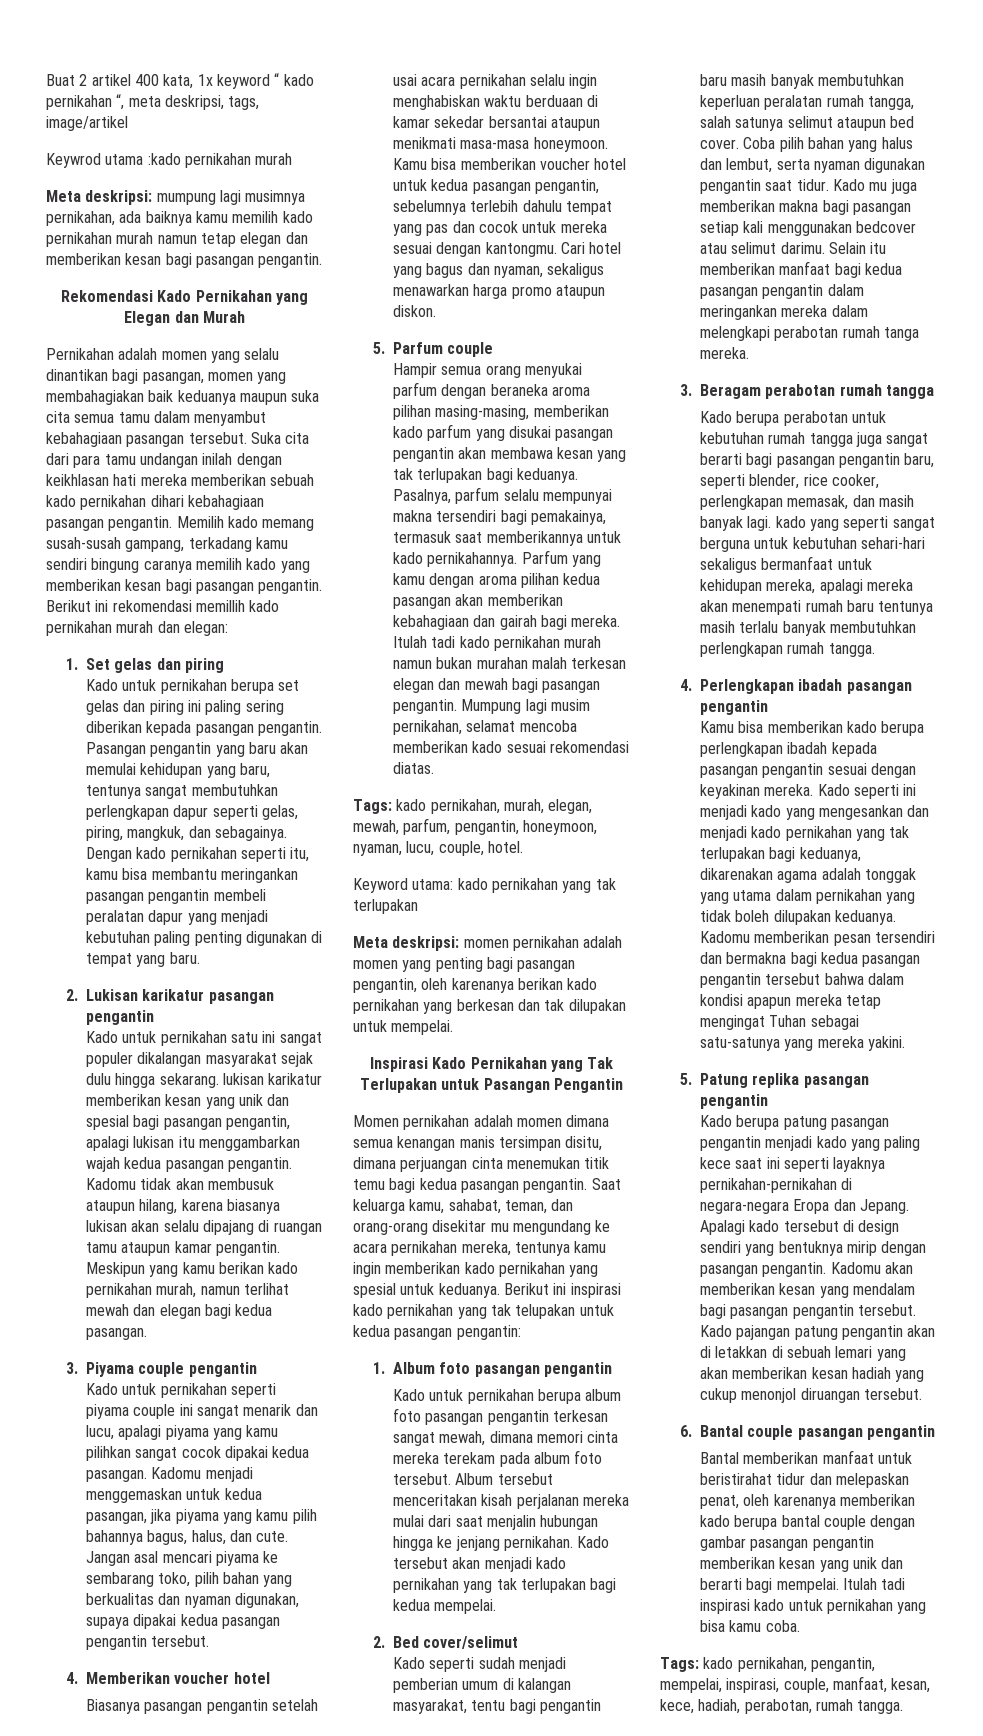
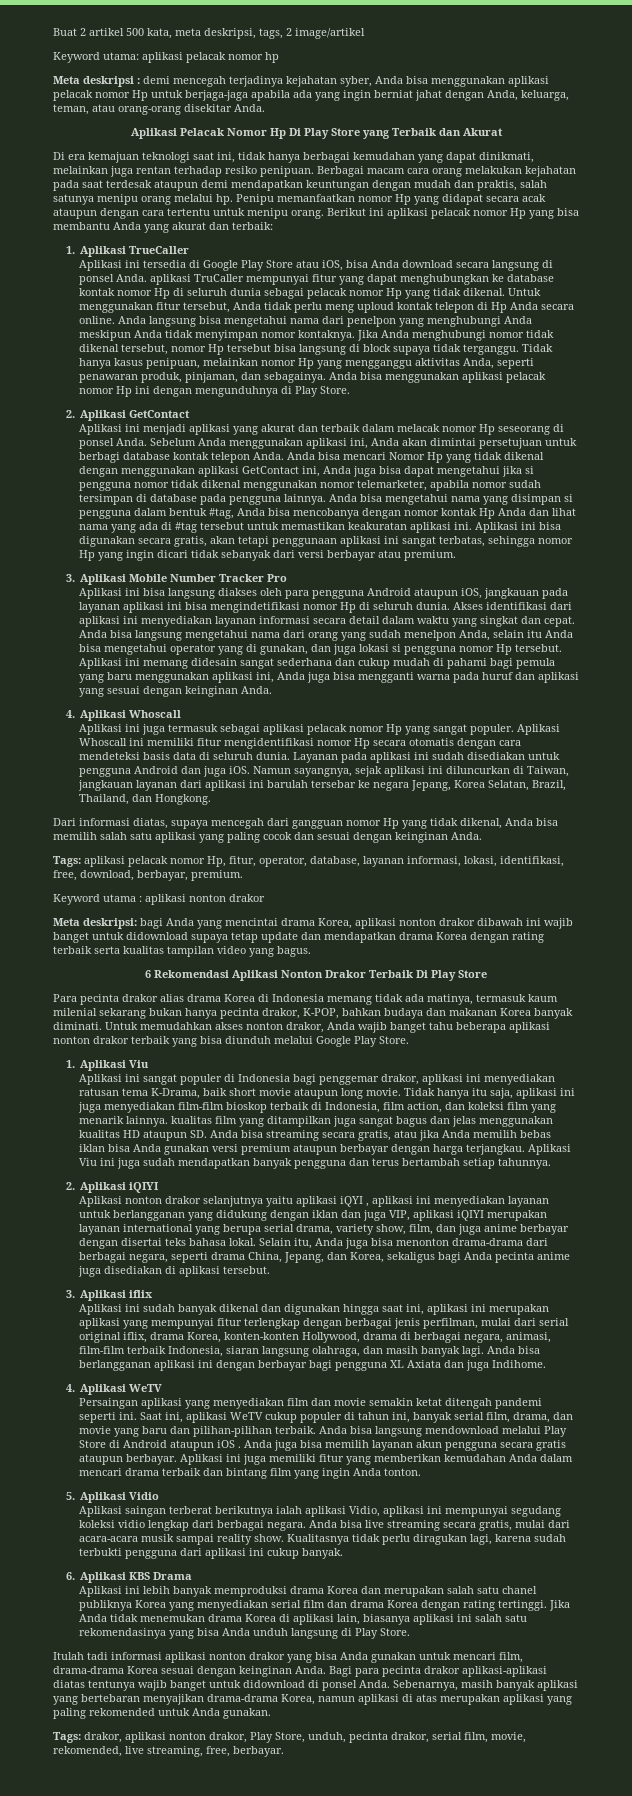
- Buat 2 artikel 400 kata, 1x keyword “ kado pernikahan “, meta deskripsi, tags, image/artikel
+ Buat 2 artikel 500 kata, meta deskripsi, tags, 2 image/artikel
- Keywrod utama :kado pernikahan murah
- Meta deskripsi: mumpung lagi musimnya pernikahan, ada baiknya kamu memilih kado pernikahan murah namun tetap elegan dan memberikan kesan bagi pasangan pengantin.
- Rekomendasi Kado Pernikahan yang Elegan dan Murah
- Pernikahan adalah momen yang selalu dinantikan bagi pasangan, momen yang membahagiakan baik keduanya maupun suka cita semua tamu dalam menyambut kebahagiaan pasangan tersebut. Suka cita dari para tamu undangan inilah dengan keikhlasan hati mereka memberikan sebuah kado pernikahan dihari kebahagiaan pasangan pengantin. Memilih kado memang susah-susah gampang, terkadang kamu sendiri bingung caranya memilih kado yang memberikan kesan bagi pasangan pengantin. Berikut ini rekomendasi memillih kado pernikahan murah dan elegan:
- 1. Set gelas dan piring
- Kado untuk pernikahan berupa set gelas dan piring ini paling sering diberikan kepada pasangan pengantin. Pasangan pengantin yang baru akan memulai kehidupan yang baru, tentunya sangat membutuhkan perlengkapan dapur seperti gelas, piring, mangkuk, dan sebagainya. Dengan kado pernikahan seperti itu, kamu bisa membantu meringankan pasangan pengantin membeli peralatan dapur yang menjadi kebutuhan paling penting digunakan di tempat yang baru.
- 2. Lukisan karikatur pasangan pengantin
- Kado untuk pernikahan satu ini sangat populer dikalangan masyarakat sejak dulu hingga sekarang. lukisan karikatur memberikan kesan yang unik dan spesial bagi pasangan pengantin, apalagi lukisan itu menggambarkan wajah kedua pasangan pengantin. Kadomu tidak akan membusuk ataupun hilang, karena biasanya lukisan akan selalu dipajang di ruangan tamu ataupun kamar pengantin. Meskipun yang kamu berikan kado pernikahan murah, namun terlihat mewah dan elegan bagi kedua pasangan.
- 3. Piyama couple pengantin
- Kado untuk pernikahan seperti piyama couple ini sangat menarik dan lucu, apalagi piyama yang kamu pilihkan sangat cocok dipakai kedua pasangan. Kadomu menjadi menggemaskan untuk kedua pasangan, jika piyama yang kamu pilih bahannya bagus, halus, dan cute. Jangan asal mencari piyama ke sembarang toko, pilih bahan yang berkualitas dan nyaman digunakan, supaya dipakai kedua pasangan pengantin tersebut.
- 4. Memberikan voucher hotel
- Biasanya pasangan pengantin setelah usai acara pernikahan selalu ingin menghabiskan waktu berduaan di kamar sekedar bersantai ataupun menikmati masa-masa honeymoon. Kamu bisa memberikan voucher hotel untuk kedua pasangan pengantin, sebelumnya terlebih dahulu tempat yang pas dan cocok untuk mereka sesuai dengan kantongmu. Cari hotel yang bagus dan nyaman, sekaligus menawarkan harga promo ataupun diskon.
- 5. Parfum couple
- Hampir semua orang menyukai parfum dengan beraneka aroma pilihan masing-masing, memberikan kado parfum yang disukai pasangan pengantin akan membawa kesan yang tak terlupakan bagi keduanya. Pasalnya, parfum selalu mempunyai makna tersendiri bagi pemakainya, termasuk saat memberikannya untuk kado pernikahannya. Parfum yang kamu dengan aroma pilihan kedua pasangan akan memberikan kebahagiaan dan gairah bagi mereka. Itulah tadi kado pernikahan murah namun bukan murahan malah terkesan elegan dan mewah bagi pasangan pengantin. Mumpung lagi musim pernikahan, selamat mencoba memberikan kado sesuai rekomendasi diatas.
- Tags: kado pernikahan, murah, elegan, mewah, parfum, pengantin, honeymoon, nyaman, lucu, couple, hotel.
- Keyword utama: kado pernikahan yang tak terlupakan
- Meta deskripsi: momen pernikahan adalah momen yang penting bagi pasangan pengantin, oleh karenanya berikan kado pernikahan yang berkesan dan tak dilupakan untuk mempelai.
- Inspirasi Kado Pernikahan yang Tak Terlupakan untuk Pasangan Pengantin
- Momen pernikahan adalah momen dimana semua kenangan manis tersimpan disitu, dimana perjuangan cinta menemukan titik temu bagi kedua pasangan pengantin. Saat keluarga kamu, sahabat, teman, dan orang-orang disekitar mu mengundang ke acara pernikahan mereka, tentunya kamu ingin memberikan kado pernikahan yang spesial untuk keduanya. Berikut ini inspirasi kado pernikahan yang tak telupakan untuk kedua pasangan pengantin:
- 1. Album foto pasangan pengantin
- Kado untuk pernikahan berupa album foto pasangan pengantin terkesan sangat mewah, dimana memori cinta mereka terekam pada album foto tersebut. Album tersebut menceritakan kisah perjalanan mereka mulai dari saat menjalin hubungan hingga ke jenjang pernikahan. Kado tersebut akan menjadi kado pernikahan yang tak terlupakan bagi kedua mempelai.
- 2. Bed cover/selimut
- Kado seperti sudah menjadi pemberian umum di kalangan masyarakat, tentu bagi pengantin baru masih banyak membutuhkan keperluan peralatan rumah tangga, salah satunya selimut ataupun bed cover. Coba pilih bahan yang halus dan lembut, serta nyaman digunakan pengantin saat tidur. Kado mu juga memberikan makna bagi pasangan setiap kali menggunakan bedcover atau selimut darimu. Selain itu memberikan manfaat bagi kedua pasangan pengantin dalam meringankan mereka dalam melengkapi perabotan rumah tanga mereka.
- 3. Beragam perabotan rumah tangga
- Kado berupa perabotan untuk kebutuhan rumah tangga juga sangat berarti bagi pasangan pengantin baru, seperti blender, rice cooker, perlengkapan memasak, dan masih banyak lagi. kado yang seperti sangat berguna untuk kebutuhan sehari-hari sekaligus bermanfaat untuk kehidupan mereka, apalagi mereka akan menempati rumah baru tentunya masih terlalu banyak membutuhkan perlengkapan rumah tangga.
- 4. Perlengkapan ibadah pasangan pengantin
- Kamu bisa memberikan kado berupa perlengkapan ibadah kepada pasangan pengantin sesuai dengan keyakinan mereka. Kado seperti ini menjadi kado yang mengesankan dan menjadi kado pernikahan yang tak terlupakan bagi keduanya, dikarenakan agama adalah tonggak yang utama dalam pernikahan yang tidak boleh dilupakan keduanya. Kadomu memberikan pesan tersendiri dan bermakna bagi kedua pasangan pengantin tersebut bahwa dalam kondisi apapun mereka tetap mengingat Tuhan sebagai satu-satunya yang mereka yakini.
- 5. Patung replika pasangan pengantin
- Kado berupa patung pasangan pengantin menjadi kado yang paling kece saat ini seperti layaknya pernikahan-pernikahan di negara-negara Eropa dan Jepang. Apalagi kado tersebut di design sendiri yang bentuknya mirip dengan pasangan pengantin. Kadomu akan memberikan kesan yang mendalam bagi pasangan pengantin tersebut. Kado pajangan patung pengantin akan di letakkan di sebuah lemari yang akan memberikan kesan hadiah yang cukup menonjol diruangan tersebut.
- 6. Bantal couple pasangan pengantin
- Bantal memberikan manfaat untuk beristirahat tidur dan melepaskan penat, oleh karenanya memberikan kado berupa bantal couple dengan gambar pasangan pengantin memberikan kesan yang unik dan berarti bagi mempelai. Itulah tadi inspirasi kado untuk pernikahan yang bisa kamu coba.
- Tags: kado pernikahan, pengantin, mempelai, inspirasi, couple, manfaat, kesan, kece, hadiah, perabotan, rumah tangga.
+ Keyword utama: aplikasi pelacak nomor hp
+ Meta deskripsi : demi mencegah terjadinya kejahatan syber, Anda bisa menggunakan aplikasi pelacak nomor Hp untuk berjaga-jaga apabila ada yang ingin berniat jahat dengan Anda, keluarga, teman, atau orang-orang disekitar Anda.
+ Aplikasi Pelacak Nomor Hp Di Play Store yang Terbaik dan Akurat
+ Di era kemajuan teknologi saat ini, tidak hanya berbagai kemudahan yang dapat dinikmati, melainkan juga rentan terhadap resiko penipuan. Berbagai macam cara orang melakukan kejahatan pada saat terdesak ataupun demi mendapatkan keuntungan dengan mudah dan praktis, salah satunya menipu orang melalui hp. Penipu memanfaatkan nomor Hp yang didapat secara acak ataupun dengan cara tertentu untuk menipu orang. Berikut ini aplikasi pelacak nomor Hp yang bisa membantu Anda yang akurat dan terbaik:
+ 1. Aplikasi TrueCaller
+ Aplikasi ini tersedia di Google Play Store atau iOS, bisa Anda download secara langsung di ponsel Anda. aplikasi TruCaller mempunyai fitur yang dapat menghubungkan ke database kontak nomor Hp di seluruh dunia sebagai pelacak nomor Hp yang tidak dikenal. Untuk menggunakan fitur tersebut, Anda tidak perlu meng uploud kontak telepon di Hp Anda secara online. Anda langsung bisa mengetahui nama dari penelpon yang menghubungi Anda meskipun Anda tidak menyimpan nomor kontaknya. Jika Anda menghubungi nomor tidak dikenal tersebut, nomor Hp tersebut bisa langsung di block supaya tidak terganggu. Tidak hanya kasus penipuan, melainkan nomor Hp yang mengganggu aktivitas Anda, seperti penawaran produk, pinjaman, dan sebagainya. Anda bisa menggunakan aplikasi pelacak nomor Hp ini dengan mengunduhnya di Play Store.
+ 2. Aplikasi GetContact
+ Aplikasi ini menjadi aplikasi yang akurat dan terbaik dalam melacak nomor Hp seseorang di ponsel Anda. Sebelum Anda menggunakan aplikasi ini, Anda akan dimintai persetujuan untuk berbagi database kontak telepon Anda. Anda bisa mencari Nomor Hp yang tidak dikenal dengan menggunakan aplikasi GetContact ini, Anda juga bisa dapat mengetahui jika si pengguna nomor tidak dikenal menggunakan nomor telemarketer, apabila nomor sudah tersimpan di database pada pengguna lainnya. Anda bisa mengetahui nama yang disimpan si pengguna dalam bentuk #tag, Anda bisa mencobanya dengan nomor kontak Hp Anda dan lihat nama yang ada di #tag tersebut untuk memastikan keakuratan aplikasi ini. Aplikasi ini bisa digunakan secara gratis, akan tetapi penggunaan aplikasi ini sangat terbatas, sehingga nomor Hp yang ingin dicari tidak sebanyak dari versi berbayar atau premium.
+ 3. Aplikasi Mobile Number Tracker Pro
+ Aplikasi ini bisa langsung diakses oleh para pengguna Android ataupun iOS, jangkauan pada layanan aplikasi ini bisa mengindetifikasi nomor Hp di seluruh dunia. Akses identifikasi dari aplikasi ini menyediakan layanan informasi secara detail dalam waktu yang singkat dan cepat. Anda bisa langsung mengetahui nama dari orang yang sudah menelpon Anda, selain itu Anda bisa mengetahui operator yang di gunakan, dan juga lokasi si pengguna nomor Hp tersebut. Aplikasi ini memang didesain sangat sederhana dan cukup mudah di pahami bagi pemula yang baru menggunakan aplikasi ini, Anda juga bisa mengganti warna pada huruf dan aplikasi yang sesuai dengan keinginan Anda.
+ 4. Aplikasi Whoscall
+ Aplikasi ini juga termasuk sebagai aplikasi pelacak nomor Hp yang sangat populer. Aplikasi Whoscall ini memiliki fitur mengidentifikasi nomor Hp secara otomatis dengan cara mendeteksi basis data di seluruh dunia. Layanan pada aplikasi ini sudah disediakan untuk pengguna Android dan juga iOS. Namun sayangnya, sejak aplikasi ini diluncurkan di Taiwan, jangkauan layanan dari aplikasi ini barulah tersebar ke negara Jepang, Korea Selatan, Brazil, Thailand, dan Hongkong.
+ Dari informasi diatas, supaya mencegah dari gangguan nomor Hp yang tidak dikenal, Anda bisa memilih salah satu aplikasi yang paling cocok dan sesuai dengan keinginan Anda.
+ Tags: aplikasi pelacak nomor Hp, fitur, operator, database, layanan informasi, lokasi, identifikasi, free, download, berbayar, premium.
+ Keyword utama : aplikasi nonton drakor
+ Meta deskripsi: bagi Anda yang mencintai drama Korea, aplikasi nonton drakor dibawah ini wajib banget untuk didownload supaya tetap update dan mendapatkan drama Korea dengan rating terbaik serta kualitas tampilan video yang bagus.
+ 6 Rekomendasi Aplikasi Nonton Drakor Terbaik Di Play Store
+ Para pecinta drakor alias drama Korea di Indonesia memang tidak ada matinya, termasuk kaum milenial sekarang bukan hanya pecinta drakor, K-POP, bahkan budaya dan makanan Korea banyak diminati. Untuk memudahkan akses nonton drakor, Anda wajib banget tahu beberapa aplikasi nonton drakor terbaik yang bisa diunduh melalui Google Play Store.
+ 1. Aplikasi Viu
+ Aplikasi ini sangat populer di Indonesia bagi penggemar drakor, aplikasi ini menyediakan ratusan tema K-Drama, baik short movie ataupun long movie. Tidak hanya itu saja, aplikasi ini juga menyediakan film-film bioskop terbaik di Indonesia, film action, dan koleksi film yang menarik lainnya. kualitas film yang ditampilkan juga sangat bagus dan jelas menggunakan kualitas HD ataupun SD. Anda bisa streaming secara gratis, atau jika Anda memilih bebas iklan bisa Anda gunakan versi premium ataupun berbayar dengan harga terjangkau. Aplikasi Viu ini juga sudah mendapatkan banyak pengguna dan terus bertambah setiap tahunnya.
+ 2. Aplikasi iQIYI
+ Aplikasi nonton drakor selanjutnya yaitu aplikasi iQYI , aplikasi ini menyediakan layanan untuk berlangganan yang didukung dengan iklan dan juga VIP, aplikasi iQIYI merupakan layanan international yang berupa serial drama, variety show, film, dan juga anime berbayar dengan disertai teks bahasa lokal. Selain itu, Anda juga bisa menonton drama-drama dari berbagai negara, seperti drama China, Jepang, dan Korea, sekaligus bagi Anda pecinta anime juga disediakan di aplikasi tersebut.
+ 3. Aplikasi iflix
+ Aplikasi ini sudah banyak dikenal dan digunakan hingga saat ini, aplikasi ini merupakan aplikasi yang mempunyai fitur terlengkap dengan berbagai jenis perfilman, mulai dari serial original iflix, drama Korea, konten-konten Hollywood, drama di berbagai negara, animasi, film-film terbaik Indonesia, siaran langsung olahraga, dan masih banyak lagi. Anda bisa berlangganan aplikasi ini dengan berbayar bagi pengguna XL Axiata dan juga Indihome.
+ 4. Aplikasi WeTV
+ Persaingan aplikasi yang menyediakan film dan movie semakin ketat ditengah pandemi seperti ini. Saat ini, aplikasi WeTV cukup populer di tahun ini, banyak serial film, drama, dan movie yang baru dan pilihan-pilihan terbaik. Anda bisa langsung mendownload melalui Play Store di Android ataupun iOS . Anda juga bisa memilih layanan akun pengguna secara gratis ataupun berbayar. Aplikasi ini juga memiliki fitur yang memberikan kemudahan Anda dalam mencari drama terbaik dan bintang film yang ingin Anda tonton.
+ 5. Aplikasi Vidio
+ Aplikasi saingan terberat berikutnya ialah aplikasi Vidio, aplikasi ini mempunyai segudang koleksi vidio lengkap dari berbagai negara. Anda bisa live streaming secara gratis, mulai dari acara-acara musik sampai reality show. Kualitasnya tidak perlu diragukan lagi, karena sudah terbukti pengguna dari aplikasi ini cukup banyak.
+ 6. Aplikasi KBS Drama
+ Aplikasi ini lebih banyak memproduksi drama Korea dan merupakan salah satu chanel publiknya Korea yang menyediakan serial film dan drama Korea dengan rating tertinggi. Jika Anda tidak menemukan drama Korea di aplikasi lain, biasanya aplikasi ini salah satu rekomendasinya yang bisa Anda unduh langsung di Play Store.
+ Itulah tadi informasi aplikasi nonton drakor yang bisa Anda gunakan untuk mencari film, drama-drama Korea sesuai dengan keinginan Anda. Bagi para pecinta drakor aplikasi-aplikasi diatas tentunya wajib banget untuk didownload di ponsel Anda. Sebenarnya, masih banyak aplikasi yang bertebaran menyajikan drama-drama Korea, namun aplikasi di atas merupakan aplikasi yang paling rekomended untuk Anda gunakan.
+ Tags: drakor, aplikasi nonton drakor, Play Store, unduh, pecinta drakor, serial film, movie, rekomended, live streaming, free, berbayar.

